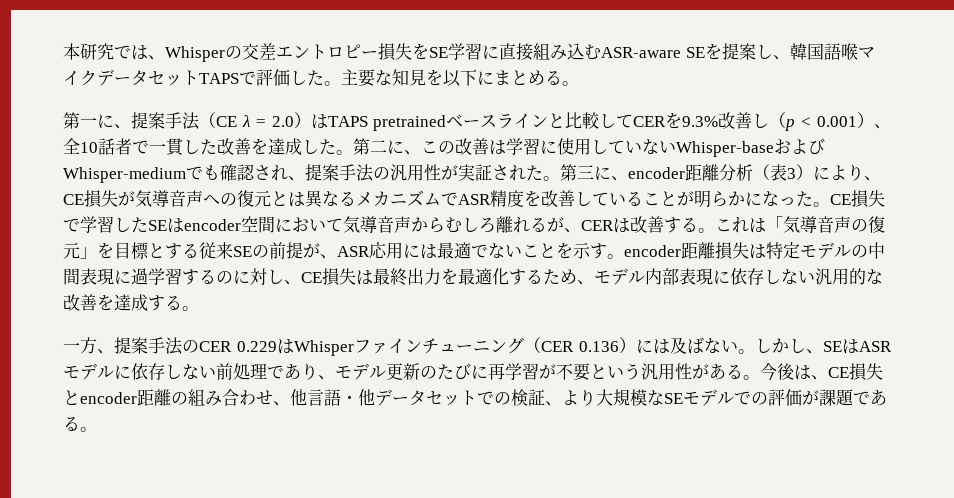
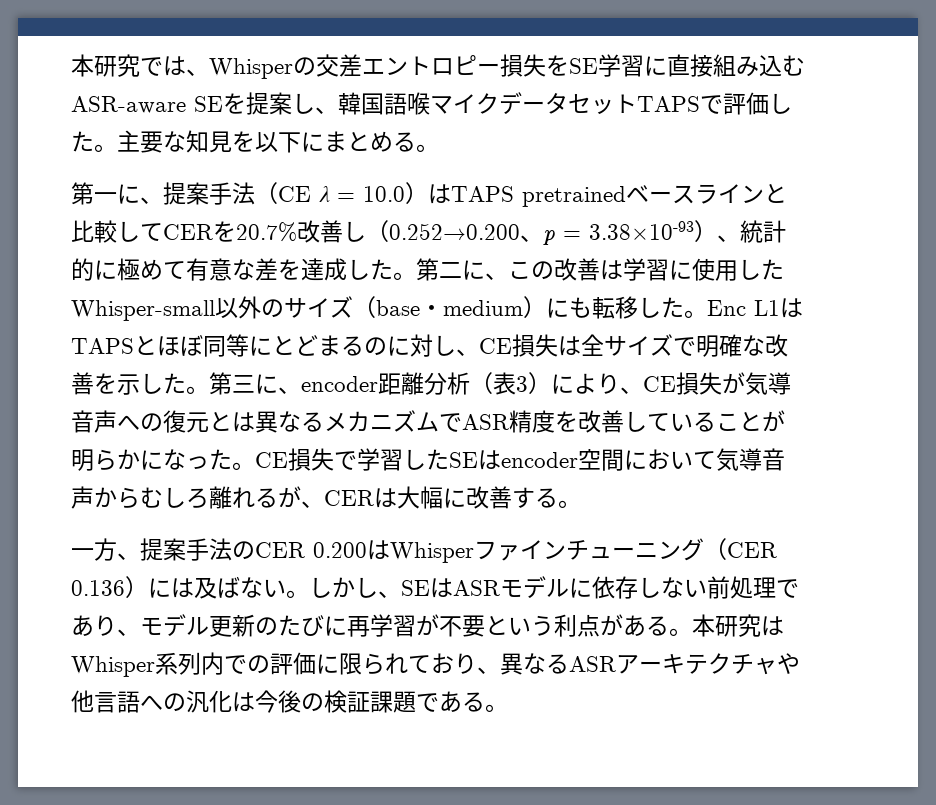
- 第一に、提案手法（CE λ = 2.0）はTAPS pretrainedベースラインと比較してCERを9.3%改善し（p < 0.001）、全10話者で一貫した改善を達成した。
+ 第一に、提案手法（CE λ = 10.0）はTAPS pretrainedベースラインと比較してCERを20.7%改善し（0.252→0.200、p = 3.38×10-93）、統計的に極めて有意な差を達成した。
- 第二に、この改善は学習に使用していないWhisper-baseおよびWhisper-mediumでも確認され、提案手法の汎用性が実証された。
+ 第二に、この改善は学習に使用したWhisper-small以外のサイズ（base・medium）にも転移した。Enc L1はTAPSとほぼ同等にとどまるのに対し、CE損失は全サイズで明確な改善を示した。
- CE損失で学習したSEはencoder空間において気導音声からむしろ離れるが、CERは改善する。これは「気導音声の復元」を目標とする従来SEの前提が、ASR応用には最適でないことを示す。encoder距離損失は特定モデルの中間表現に過学習するのに対し、CE損失は最終出力を最適化するため、モデル内部表現に依存しない汎用的な改善を達成する。
+ CE損失で学習したSEはencoder空間において気導音声からむしろ離れるが、CERは大幅に改善する。
- 一方、提案手法のCER 0.229はWhisperファインチューニング（CER 0.136）には及ばない。
+ 一方、提案手法のCER 0.200はWhisperファインチューニング（CER 0.136）には及ばない。
- しかし、SEはASRモデルに依存しない前処理であり、モデル更新のたびに再学習が不要という汎用性がある。
+ しかし、SEはASRモデルに依存しない前処理であり、モデル更新のたびに再学習が不要という利点がある。
- 今後は、CE損失とencoder距離の組み合わせ、他言語・他データセットでの検証、より大規模なSEモデルでの評価が課題である。
+ 本研究はWhisper系列内での評価に限られており、異なるASRアーキテクチャや他言語への汎化は今後の検証課題である。

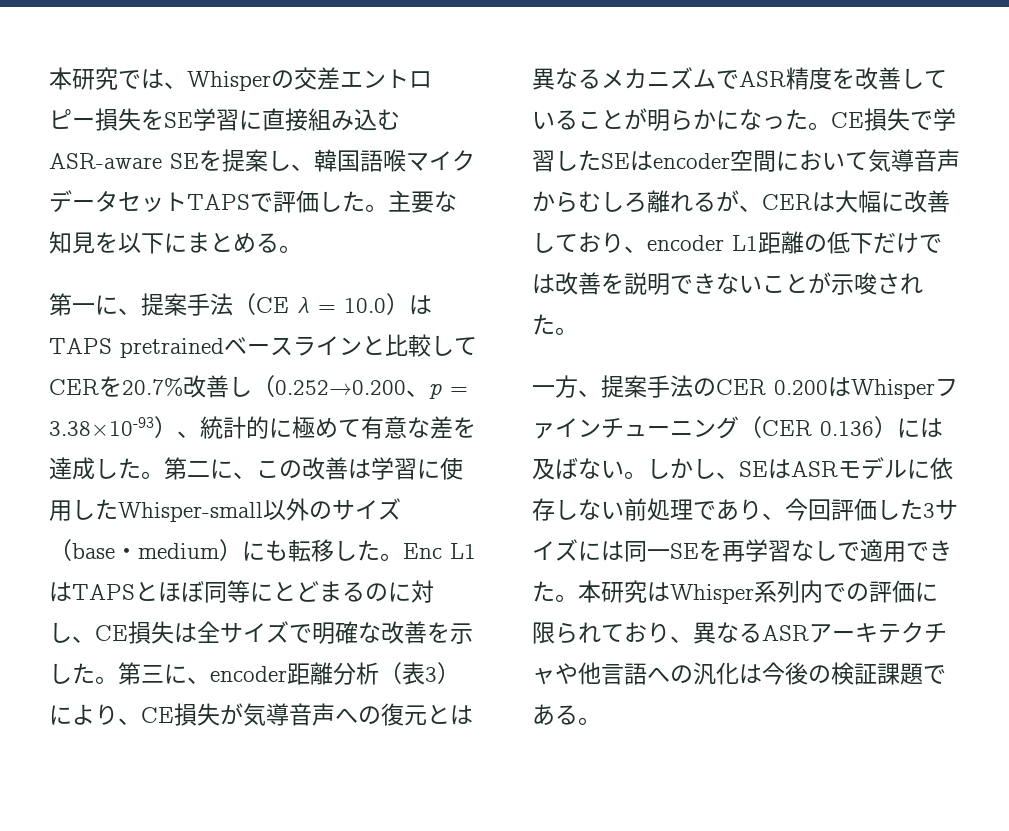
- CE損失で学習したSEはencoder空間において気導音声からむしろ離れるが、CERは大幅に改善する。
+ CE損失で学習したSEはencoder空間において気導音声からむしろ離れるが、CERは大幅に改善しており、encoder L1距離の低下だけでは改善を説明できないことが示唆された。
- しかし、SEはASRモデルに依存しない前処理であり、モデル更新のたびに再学習が不要という利点がある。
+ しかし、SEはASRモデルに依存しない前処理であり、今回評価した3サイズには同一SEを再学習なしで適用できた。

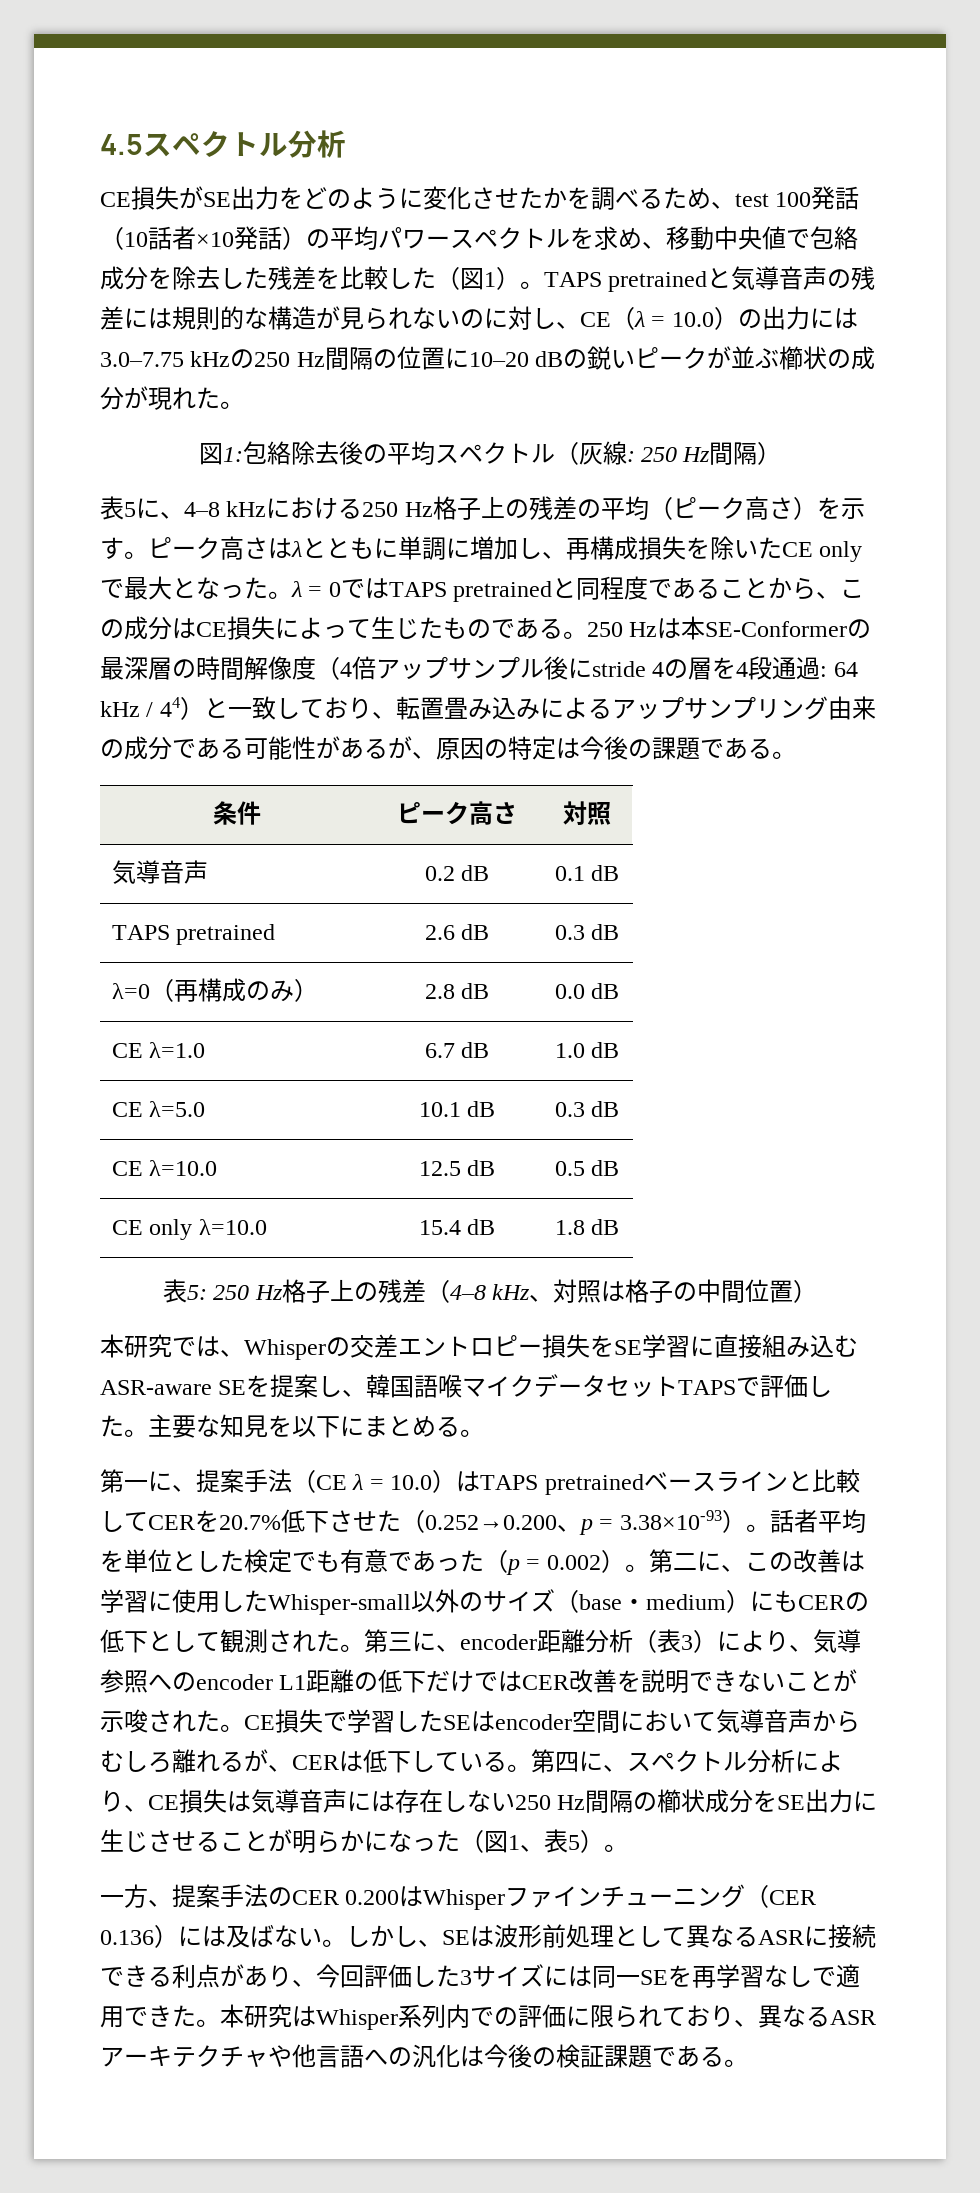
+ 4.5スペクトル分析
+ CE損失がSE出力をどのように変化させたかを調べるため、test 100発話（10話者×10発話）の平均パワースペクトルを求め、移動中央値で包絡成分を除去した残差を比較した（図1）。TAPS pretrainedと気導音声の残差には規則的な構造が見られないのに対し、CE（λ = 10.0）の出力には3.0–7.75 kHzの250 Hz間隔の位置に10–20 dBの鋭いピークが並ぶ櫛状の成分が現れた。
+ 図1:包絡除去後の平均スペクトル（灰線: 250 Hz間隔）
+ 表5に、4–8 kHzにおける250 Hz格子上の残差の平均（ピーク高さ）を示す。ピーク高さはλとともに単調に増加し、再構成損失を除いたCE onlyで最大となった。λ = 0ではTAPS pretrainedと同程度であることから、この成分はCE損失によって生じたものである。250 Hzは本SE-Conformerの最深層の時間解像度（4倍アップサンプル後にstride 4の層を4段通過: 64 kHz / 44）と一致しており、転置畳み込みによるアップサンプリング由来の成分である可能性があるが、原因の特定は今後の課題である。
+ 条件 | ピーク高さ | 対照
+ 気導音声 | 0.2 dB | 0.1 dB
+ TAPS pretrained | 2.6 dB | 0.3 dB
+ λ=0（再構成のみ） | 2.8 dB | 0.0 dB
+ CE λ=1.0 | 6.7 dB | 1.0 dB
+ CE λ=5.0 | 10.1 dB | 0.3 dB
+ CE λ=10.0 | 12.5 dB | 0.5 dB
+ CE only λ=10.0 | 15.4 dB | 1.8 dB
+ 表5: 250 Hz格子上の残差（4–8 kHz、対照は格子の中間位置）
- 第一に、提案手法（CE λ = 10.0）はTAPS pretrainedベースラインと比較してCERを20.7%改善し（0.252→0.200、p = 3.38×10-93）、統計的に極めて有意な差を達成した。
+ 第一に、提案手法（CE λ = 10.0）はTAPS pretrainedベースラインと比較してCERを20.7%低下させた（0.252→0.200、p = 3.38×10-93）。話者平均を単位とした検定でも有意であった（p = 0.002）。
- 第二に、この改善は学習に使用したWhisper-small以外のサイズ（base・medium）にも転移した。Enc L1はTAPSとほぼ同等にとどまるのに対し、CE損失は全サイズで明確な改善を示した。
+ 第二に、この改善は学習に使用したWhisper-small以外のサイズ（base・medium）にもCERの低下として観測された。
- 第三に、encoder距離分析（表3）により、CE損失が気導音声への復元とは異なるメカニズムでASR精度を改善していることが明らかになった。
+ 第三に、encoder距離分析（表3）により、気導参照へのencoder L1距離の低下だけではCER改善を説明できないことが示唆された。
- CE損失で学習したSEはencoder空間において気導音声からむしろ離れるが、CERは大幅に改善しており、encoder L1距離の低下だけでは改善を説明できないことが示唆された。
+ CE損失で学習したSEはencoder空間において気導音声からむしろ離れるが、CERは低下している。第四に、スペクトル分析により、CE損失は気導音声には存在しない250 Hz間隔の櫛状成分をSE出力に生じさせることが明らかになった（図1、表5）。
- しかし、SEはASRモデルに依存しない前処理であり、今回評価した3サイズには同一SEを再学習なしで適用できた。
+ しかし、SEは波形前処理として異なるASRに接続できる利点があり、今回評価した3サイズには同一SEを再学習なしで適用できた。

